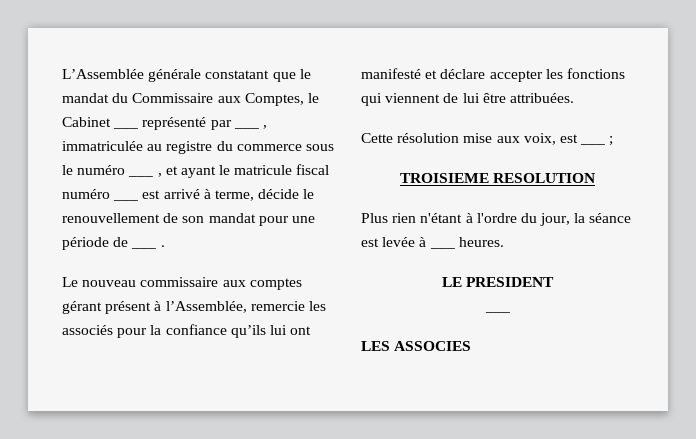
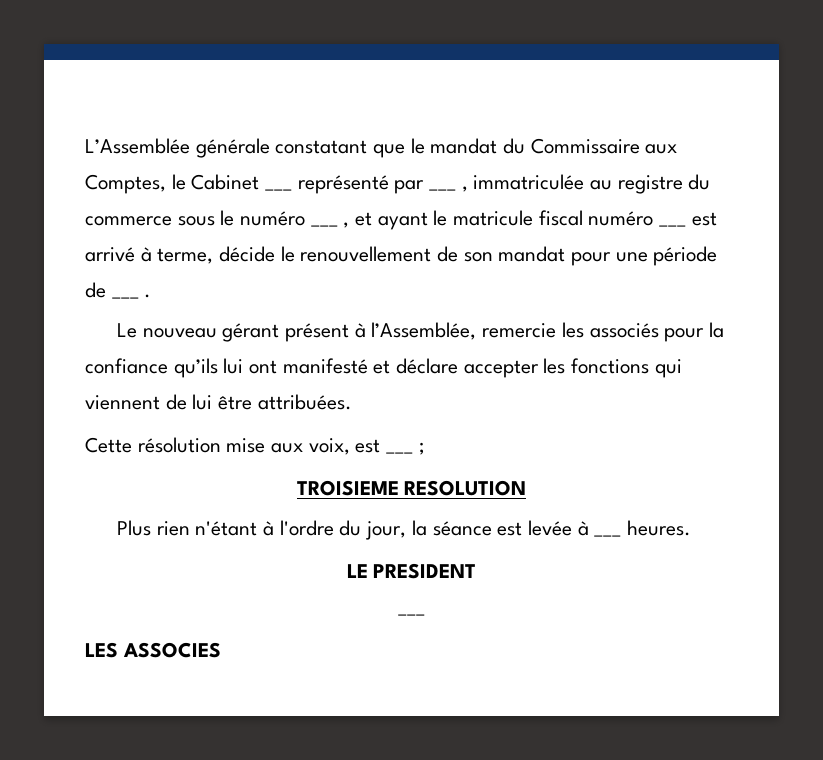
- Le nouveau commissaire aux comptes gérant présent à l’Assemblée, remercie les associés pour la confiance qu’ils lui ont manifesté et déclare accepter les fonctions qui viennent de lui être attribuées.
+ Le nouveau gérant présent à l’Assemblée, remercie les associés pour la confiance qu’ils lui ont manifesté et déclare accepter les fonctions qui viennent de lui être attribuées.

